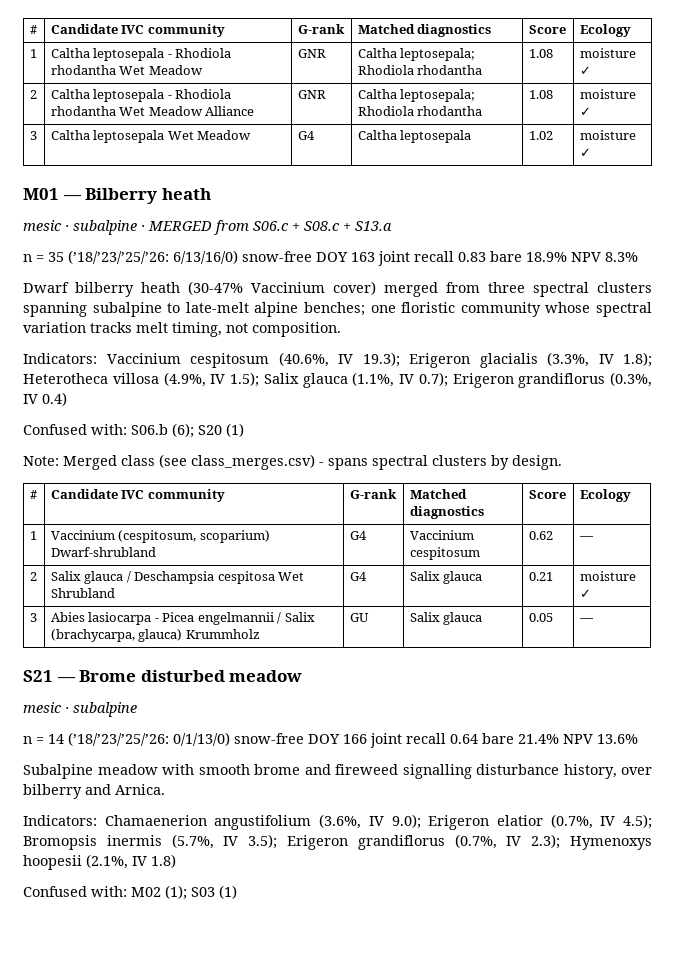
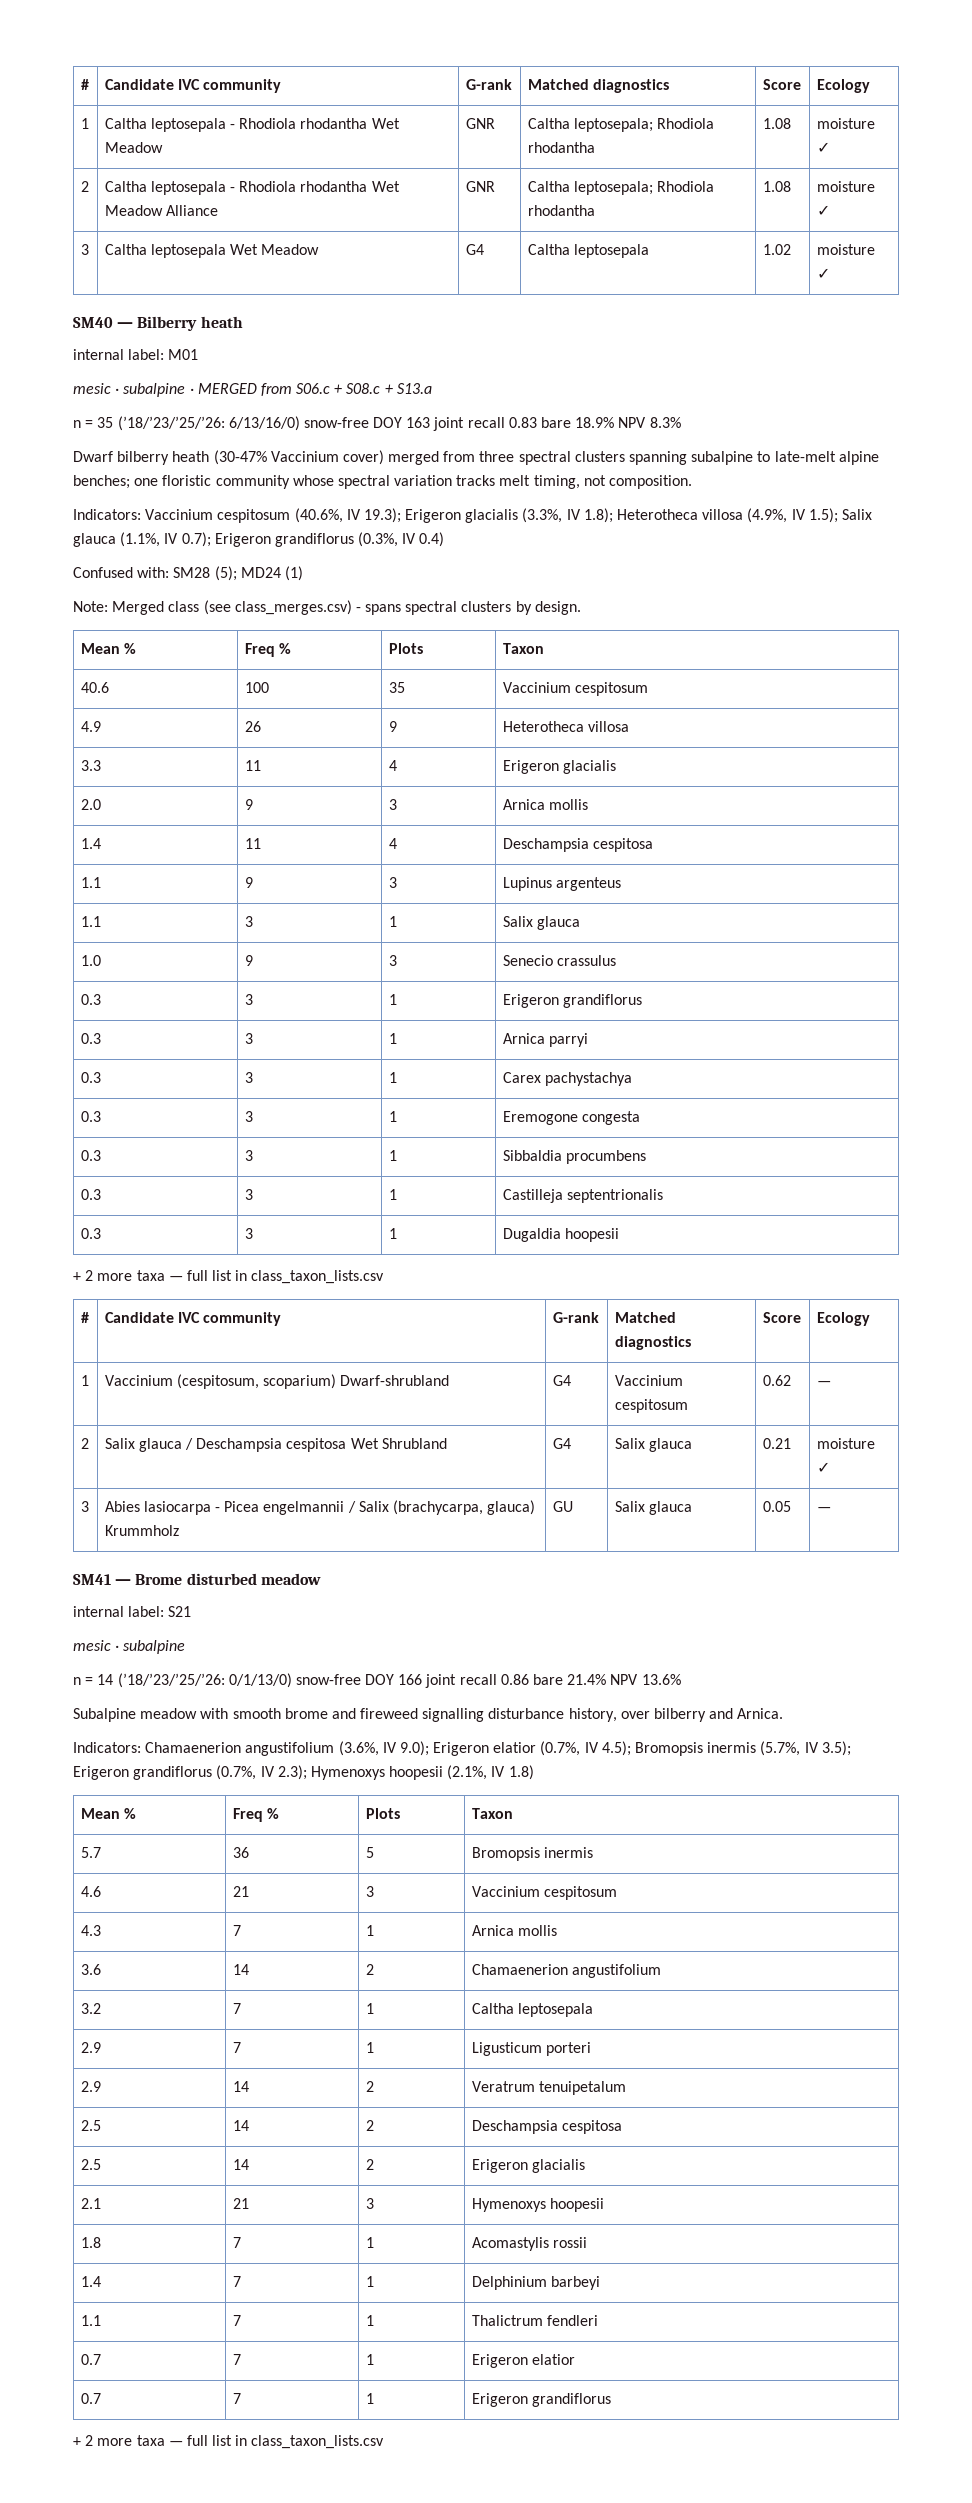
- M01 — Bilberry heath
+ SM40 — Bilberry heath
+ internal label: M01
- Confused with: S06.b (6); S20 (1)
+ Confused with: SM28 (5); MD24 (1)
  Note: Merged class (see class_merges.csv) - spans spectral clusters by design.
+ Mean % | Freq % | Plots | Taxon
+ 40.6 | 100 | 35 | Vaccinium cespitosum
+ 4.9 | 26 | 9 | Heterotheca villosa
+ 3.3 | 11 | 4 | Erigeron glacialis
+ 2.0 | 9 | 3 | Arnica mollis
+ 1.4 | 11 | 4 | Deschampsia cespitosa
+ 1.1 | 9 | 3 | Lupinus argenteus
+ 1.1 | 3 | 1 | Salix glauca
+ 1.0 | 9 | 3 | Senecio crassulus
+ 0.3 | 3 | 1 | Erigeron grandiflorus
+ 0.3 | 3 | 1 | Arnica parryi
+ 0.3 | 3 | 1 | Carex pachystachya
+ 0.3 | 3 | 1 | Eremogone congesta
+ 0.3 | 3 | 1 | Sibbaldia procumbens
+ 0.3 | 3 | 1 | Castilleja septentrionalis
+ 0.3 | 3 | 1 | Dugaldia hoopesii
+ + 2 more taxa — full list in class_taxon_lists.csv
- S21 — Brome disturbed meadow
+ SM41 — Brome disturbed meadow
+ internal label: S21
- n = 14 (’18/’23/’25/’26: 0/1/13/0) snow-free DOY 166 joint recall 0.64 bare 21.4% NPV 13.6%
+ n = 14 (’18/’23/’25/’26: 0/1/13/0) snow-free DOY 166 joint recall 0.86 bare 21.4% NPV 13.6%
  Indicators: Chamaenerion angustifolium (3.6%, IV 9.0); Erigeron elatior (0.7%, IV 4.5); Bromopsis inermis (5.7%, IV 3.5); Erigeron grandiflorus (0.7%, IV 2.3); Hymenoxys hoopesii (2.1%, IV 1.8)
- Confused with: M02 (1); S03 (1)
+ Mean % | Freq % | Plots | Taxon
+ 5.7 | 36 | 5 | Bromopsis inermis
+ 4.6 | 21 | 3 | Vaccinium cespitosum
+ 4.3 | 7 | 1 | Arnica mollis
+ 3.6 | 14 | 2 | Chamaenerion angustifolium
+ 3.2 | 7 | 1 | Caltha leptosepala
+ 2.9 | 7 | 1 | Ligusticum porteri
+ 2.9 | 14 | 2 | Veratrum tenuipetalum
+ 2.5 | 14 | 2 | Deschampsia cespitosa
+ 2.5 | 14 | 2 | Erigeron glacialis
+ 2.1 | 21 | 3 | Hymenoxys hoopesii
+ 1.8 | 7 | 1 | Acomastylis rossii
+ 1.4 | 7 | 1 | Delphinium barbeyi
+ 1.1 | 7 | 1 | Thalictrum fendleri
+ 0.7 | 7 | 1 | Erigeron elatior
+ 0.7 | 7 | 1 | Erigeron grandiflorus
+ + 2 more taxa — full list in class_taxon_lists.csv

